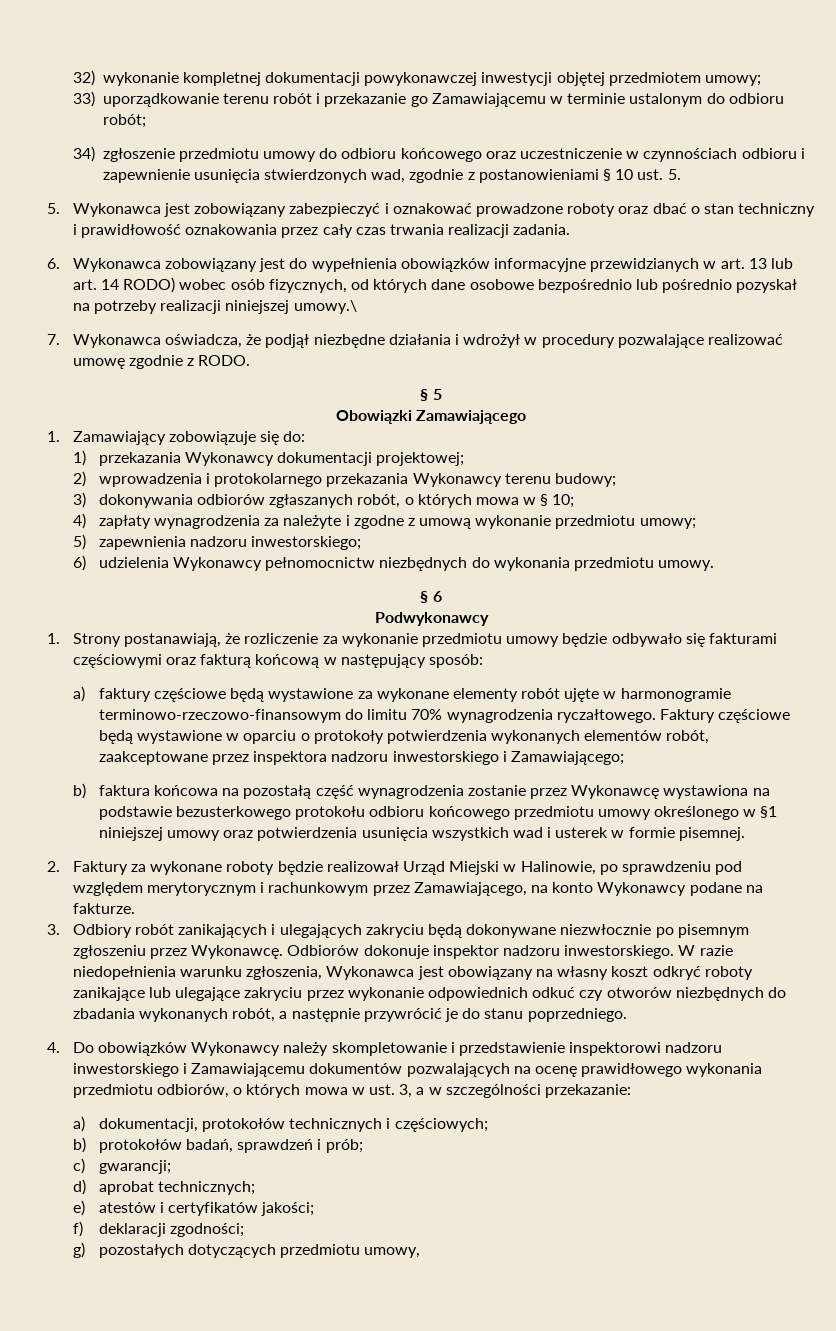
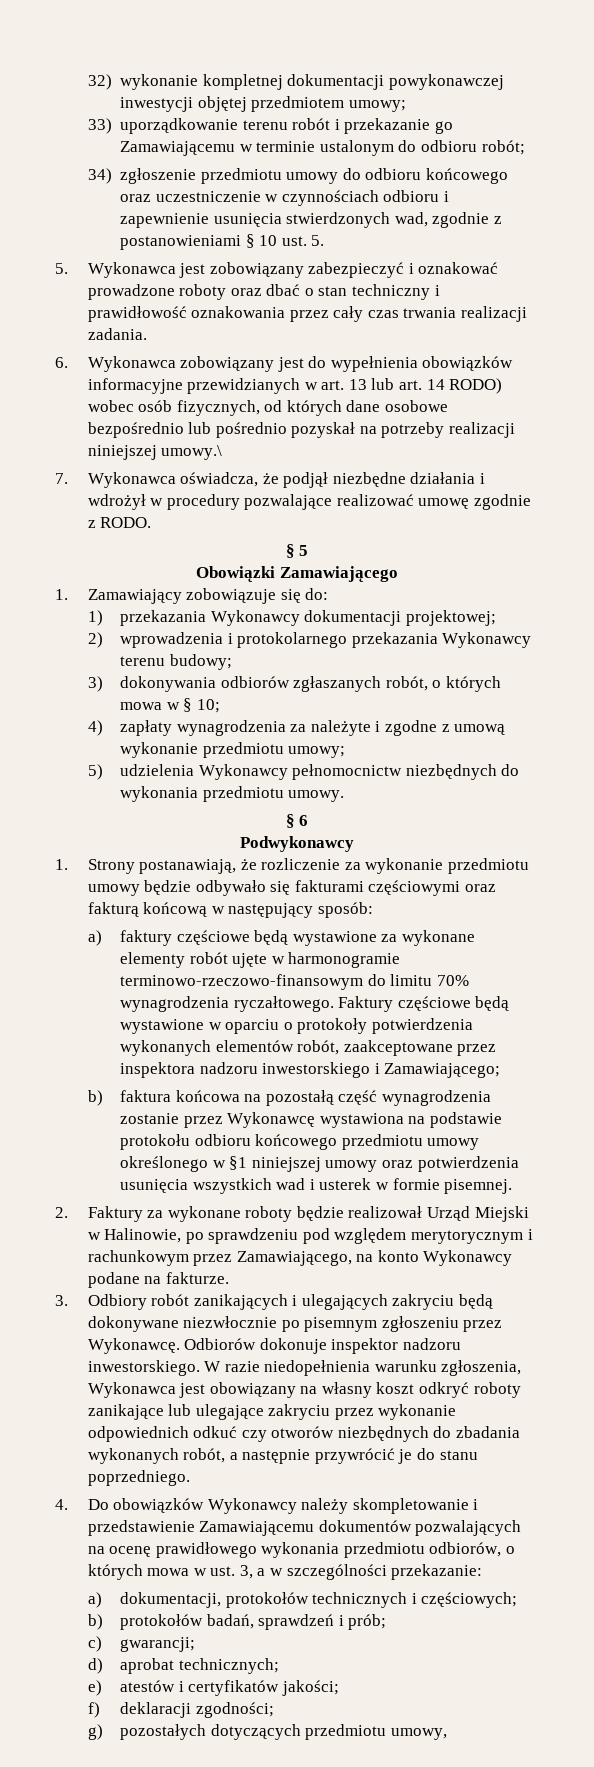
- 5) zapewnienia nadzoru inwestorskiego;
- 6) udzielenia Wykonawcy pełnomocnictw niezbędnych do wykonania przedmiotu umowy.
+ 5) udzielenia Wykonawcy pełnomocnictw niezbędnych do wykonania przedmiotu umowy.
- b) faktura końcowa na pozostałą część wynagrodzenia zostanie przez Wykonawcę wystawiona na podstawie bezusterkowego protokołu odbioru końcowego przedmiotu umowy określonego w §1 niniejszej umowy oraz potwierdzenia usunięcia wszystkich wad i usterek w formie pisemnej.
+ b) faktura końcowa na pozostałą część wynagrodzenia zostanie przez Wykonawcę wystawiona na podstawie protokołu odbioru końcowego przedmiotu umowy określonego w §1 niniejszej umowy oraz potwierdzenia usunięcia wszystkich wad i usterek w formie pisemnej.
- 4. Do obowiązków Wykonawcy należy skompletowanie i przedstawienie inspektorowi nadzoru inwestorskiego i Zamawiającemu dokumentów pozwalających na ocenę prawidłowego wykonania przedmiotu odbiorów, o których mowa w ust. 3, a w szczególności przekazanie:
+ 4. Do obowiązków Wykonawcy należy skompletowanie i przedstawienie Zamawiającemu dokumentów pozwalających na ocenę prawidłowego wykonania przedmiotu odbiorów, o których mowa w ust. 3, a w szczególności przekazanie:

